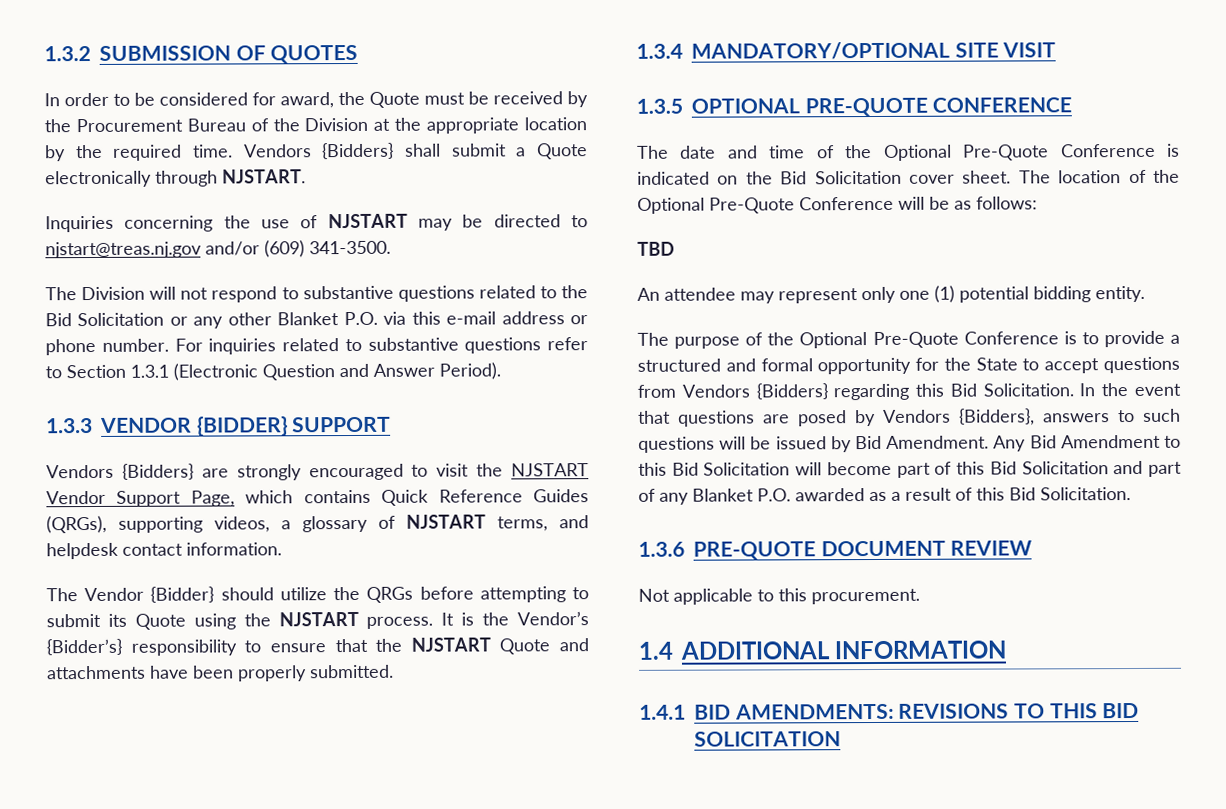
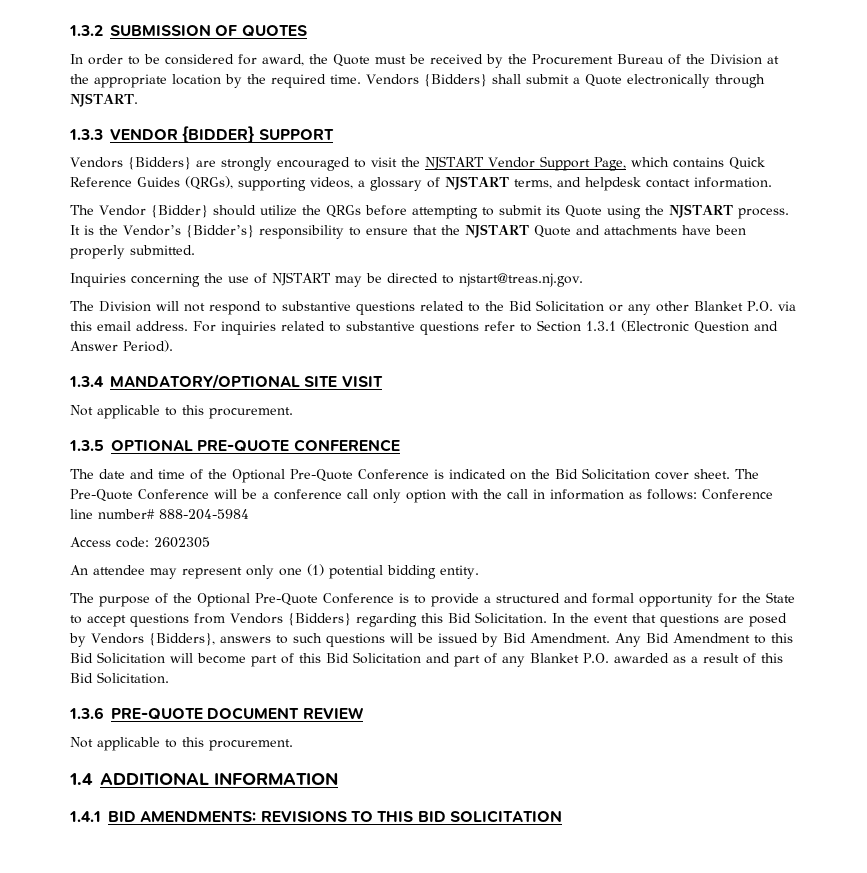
- Inquiries concerning the use of NJSTART may be directed to njstart@treas.nj.gov and/or (609) 341-3500.
- The Division will not respond to substantive questions related to the Bid Solicitation or any other Blanket P.O. via this e-mail address or phone number. For inquiries related to substantive questions refer to Section 1.3.1 (Electronic Question and Answer Period).
+ Inquiries concerning the use of NJSTART may be directed to njstart@treas.nj.gov.
+ The Division will not respond to substantive questions related to the Bid Solicitation or any other Blanket P.O. via this email address. For inquiries related to substantive questions refer to Section 1.3.1 (Electronic Question and Answer Period).
  1.3.4 MANDATORY/OPTIONAL SITE VISIT
+ Not applicable to this procurement.
- The location of the Optional Pre-Quote Conference will be as follows:
- TBD
+ The Pre-Quote Conference will be a conference call only option with the call in information as follows: Conference line number# 888-204-5984
+ Access code: 2602305

